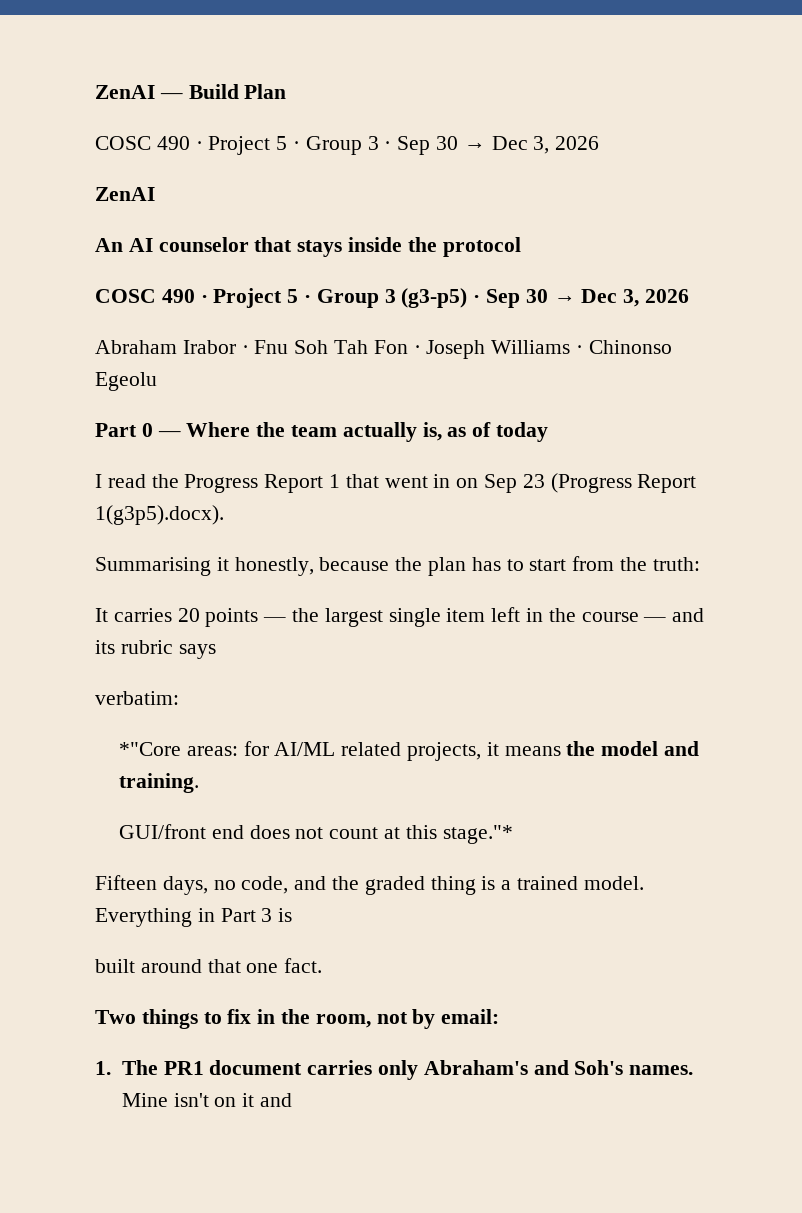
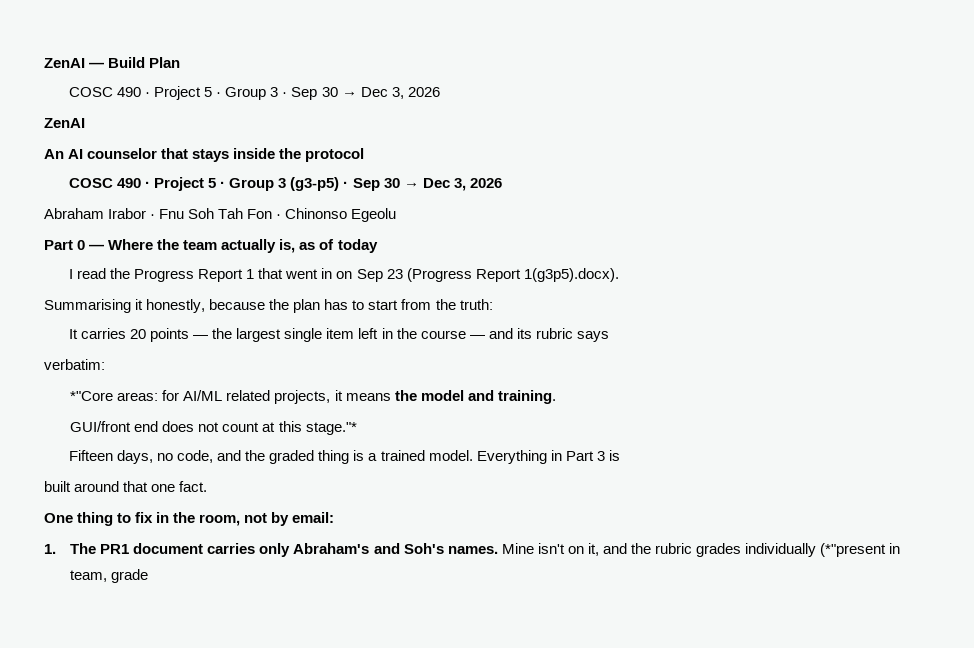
- Abraham Irabor · Fnu Soh Tah Fon · Joseph Williams · Chinonso Egeolu
+ Abraham Irabor · Fnu Soh Tah Fon · Chinonso Egeolu
- Two things to fix in the room, not by email:
+ One thing to fix in the room, not by email:
- Mine isn't on it and
+ Mine isn't on it, and the rubric grades individually (*"present in team, grade

